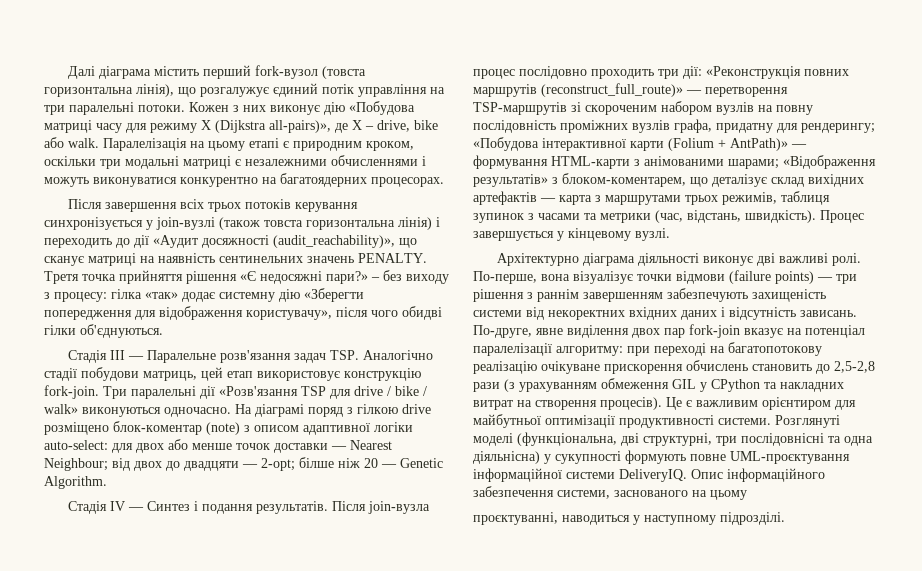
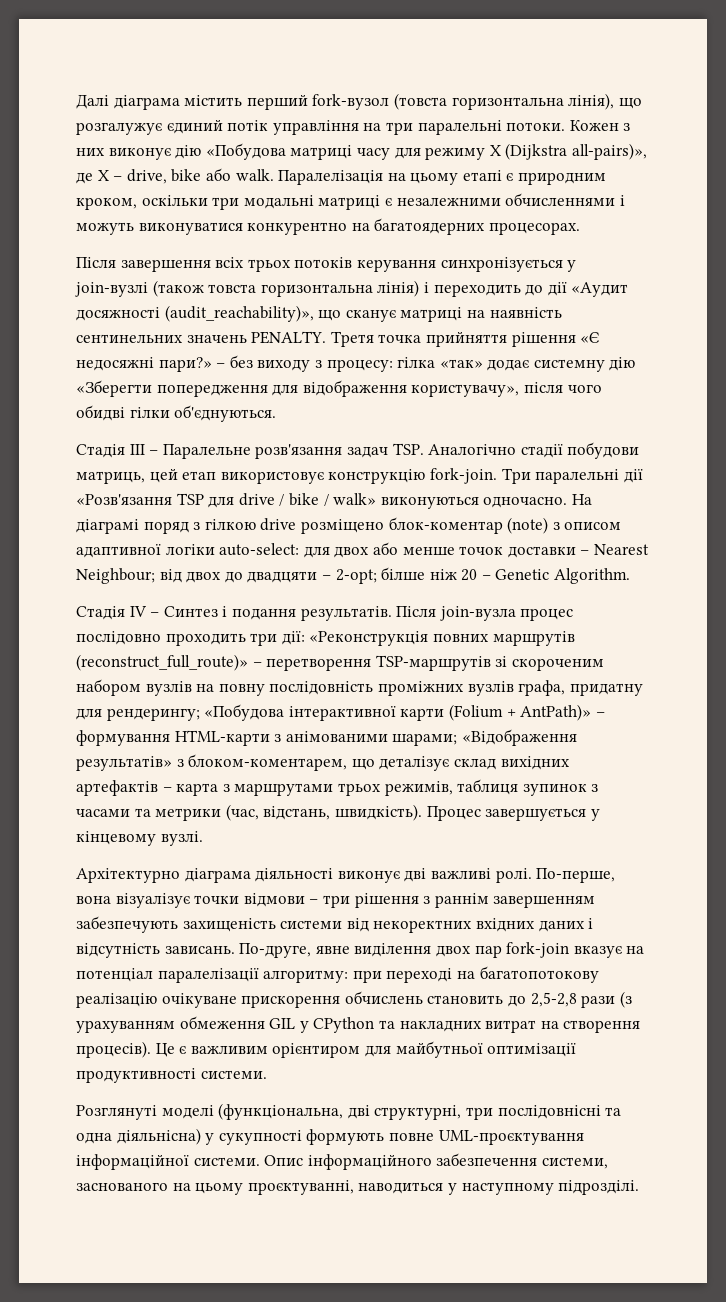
- Стадія III — Паралельне розв'язання задач TSP. Аналогічно стадії побудови матриць, цей етап використовує конструкцію fork-join.
+ Стадія III – Паралельне розв'язання задач TSP. Аналогічно стадії побудови матриць, цей етап використовує конструкцію fork-join.
- На діаграмі поряд з гілкою drive розміщено блок-коментар (note) з описом адаптивної логіки auto-select: для двох або менше точок доставки — Nearest Neighbour; від двох до двадцяти — 2-opt; білше ніж 20 — Genetic Algorithm.
+ На діаграмі поряд з гілкою drive розміщено блок-коментар (note) з описом адаптивної логіки auto-select: для двох або менше точок доставки – Nearest Neighbour; від двох до двадцяти – 2-opt; білше ніж 20 – Genetic Algorithm.
- Стадія IV — Синтез і подання результатів.
+ Стадія IV – Синтез і подання результатів.
- Після join-вузла процес послідовно проходить три дії: «Реконструкція повних маршрутів (reconstruct_full_route)» — перетворення TSP-маршрутів зі скороченим набором вузлів на повну послідовність проміжних вузлів графа, придатну для рендерингу; «Побудова інтерактивної карти (Folium + AntPath)» — формування HTML-карти з анімованими шарами; «Відображення результатів» з блоком-коментарем, що деталізує склад вихідних артефактів — карта з маршрутами трьох режимів, таблиця зупинок з часами та метрики (час, відстань, швидкість).
+ Після join-вузла процес послідовно проходить три дії: «Реконструкція повних маршрутів (reconstruct_full_route)» – перетворення TSP-маршрутів зі скороченим набором вузлів на повну послідовність проміжних вузлів графа, придатну для рендерингу; «Побудова інтерактивної карти (Folium + AntPath)» – формування HTML-карти з анімованими шарами; «Відображення результатів» з блоком-коментарем, що деталізує склад вихідних артефактів – карта з маршрутами трьох режимів, таблиця зупинок з часами та метрики (час, відстань, швидкість).
- По-перше, вона візуалізує точки відмови (failure points) — три рішення з раннім завершенням забезпечують захищеність системи від некоректних вхідних даних і відсутність зависань.
+ По-перше, вона візуалізує точки відмови – три рішення з раннім завершенням забезпечують захищеність системи від некоректних вхідних даних і відсутність зависань.
- Це є важливим орієнтиром для майбутньої оптимізації продуктивності системи. Розглянуті моделі (функціональна, дві структурні, три послідовнісні та одна діяльнісна) у сукупності формують повне UML-проєктування інформаційної системи DeliveryIQ.
+ Це є важливим орієнтиром для майбутньої оптимізації продуктивності системи.
+ Розглянуті моделі (функціональна, дві структурні, три послідовнісні та одна діяльнісна) у сукупності формують повне UML-проєктування інформаційної системи.
- Опис інформаційного забезпечення системи, заснованого на цьому
- проєктуванні, наводиться у наступному підрозділі.
+ Опис інформаційного забезпечення системи, заснованого на цьому проєктуванні, наводиться у наступному підрозділі.

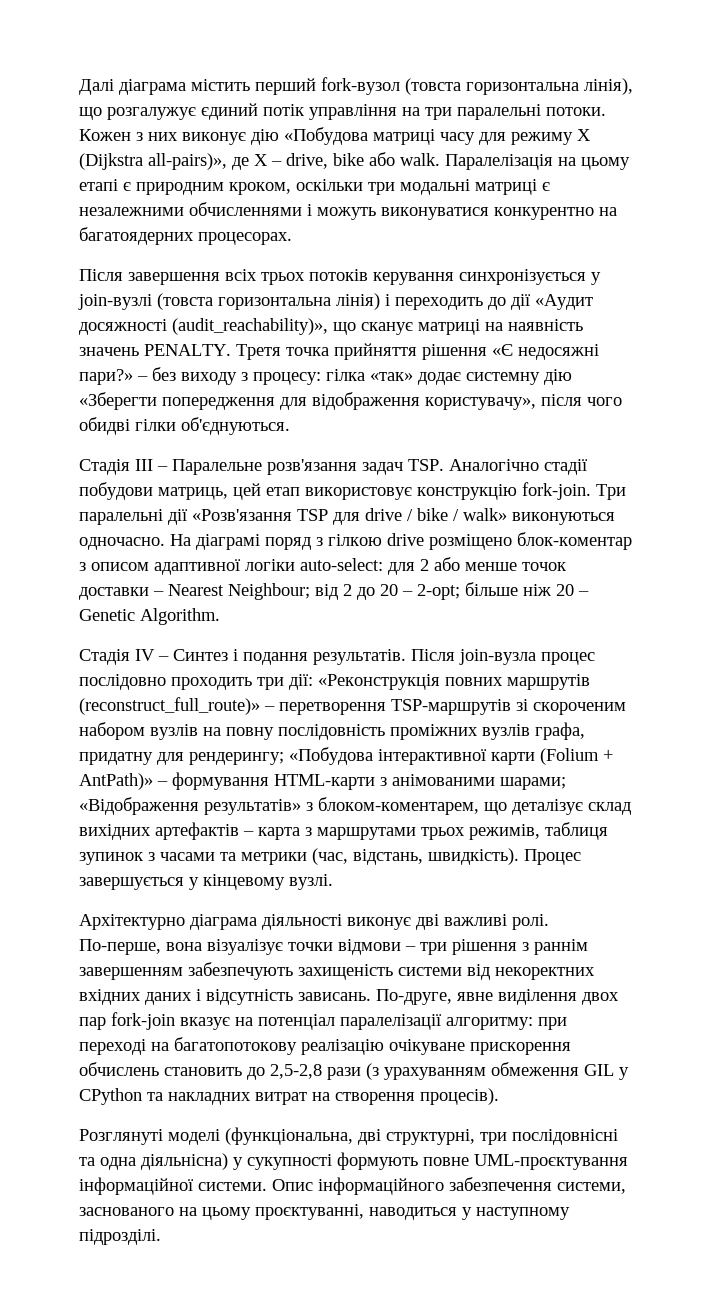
- Після завершення всіх трьох потоків керування синхронізується у join-вузлі (також товста горизонтальна лінія) і переходить до дії «Аудит досяжності (audit_reachability)», що сканує матриці на наявність сентинельних значень PENALTY.
+ Після завершення всіх трьох потоків керування синхронізується у join-вузлі (товста горизонтальна лінія) і переходить до дії «Аудит досяжності (audit_reachability)», що сканує матриці на наявність значень PENALTY.
- На діаграмі поряд з гілкою drive розміщено блок-коментар (note) з описом адаптивної логіки auto-select: для двох або менше точок доставки – Nearest Neighbour; від двох до двадцяти – 2-opt; білше ніж 20 – Genetic Algorithm.
+ На діаграмі поряд з гілкою drive розміщено блок-коментар з описом адаптивної логіки auto-select: для 2 або менше точок доставки – Nearest Neighbour; від 2 до 20 – 2-opt; більше ніж 20 – Genetic Algorithm.
- Це є важливим орієнтиром для майбутньої оптимізації продуктивності системи.

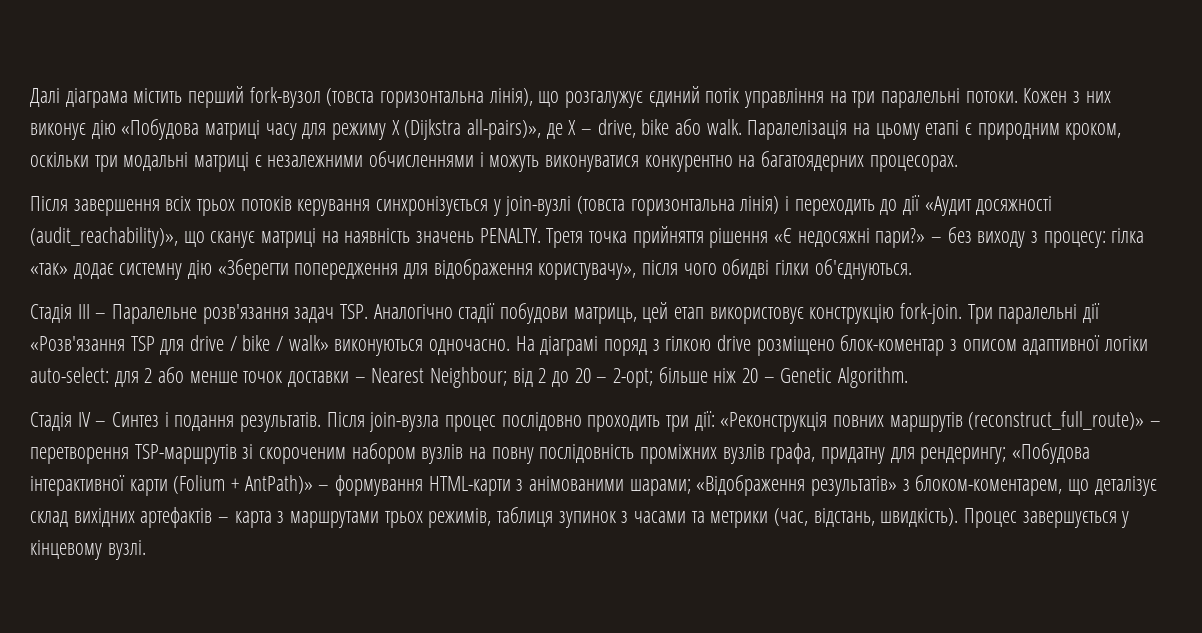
- Архітектурно діаграма діяльності виконує дві важливі ролі. По-перше, вона візуалізує точки відмови – три рішення з раннім завершенням забезпечують захищеність системи від некоректних вхідних даних і відсутність зависань. По-друге, явне виділення двох пар fork-join вказує на потенціал паралелізації алгоритму: при переході на багатопотокову реалізацію очікуване прискорення обчислень становить до 2,5-2,8 рази (з урахуванням обмеження GIL у CPython та накладних витрат на створення процесів).
- Розглянуті моделі (функціональна, дві структурні, три послідовнісні та одна діяльнісна) у сукупності формують повне UML-проєктування інформаційної системи. Опис інформаційного забезпечення системи, заснованого на цьому проєктуванні, наводиться у наступному підрозділі.

